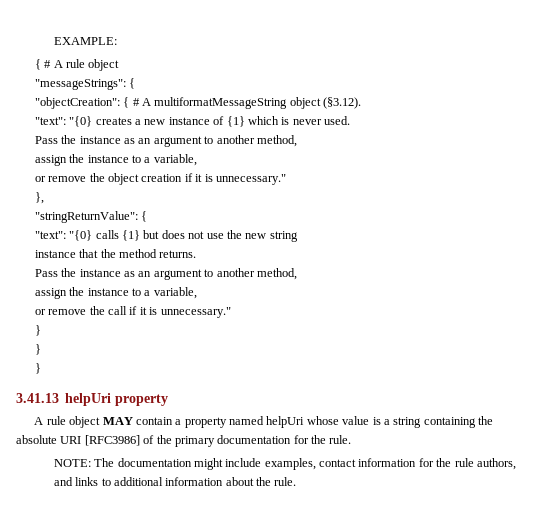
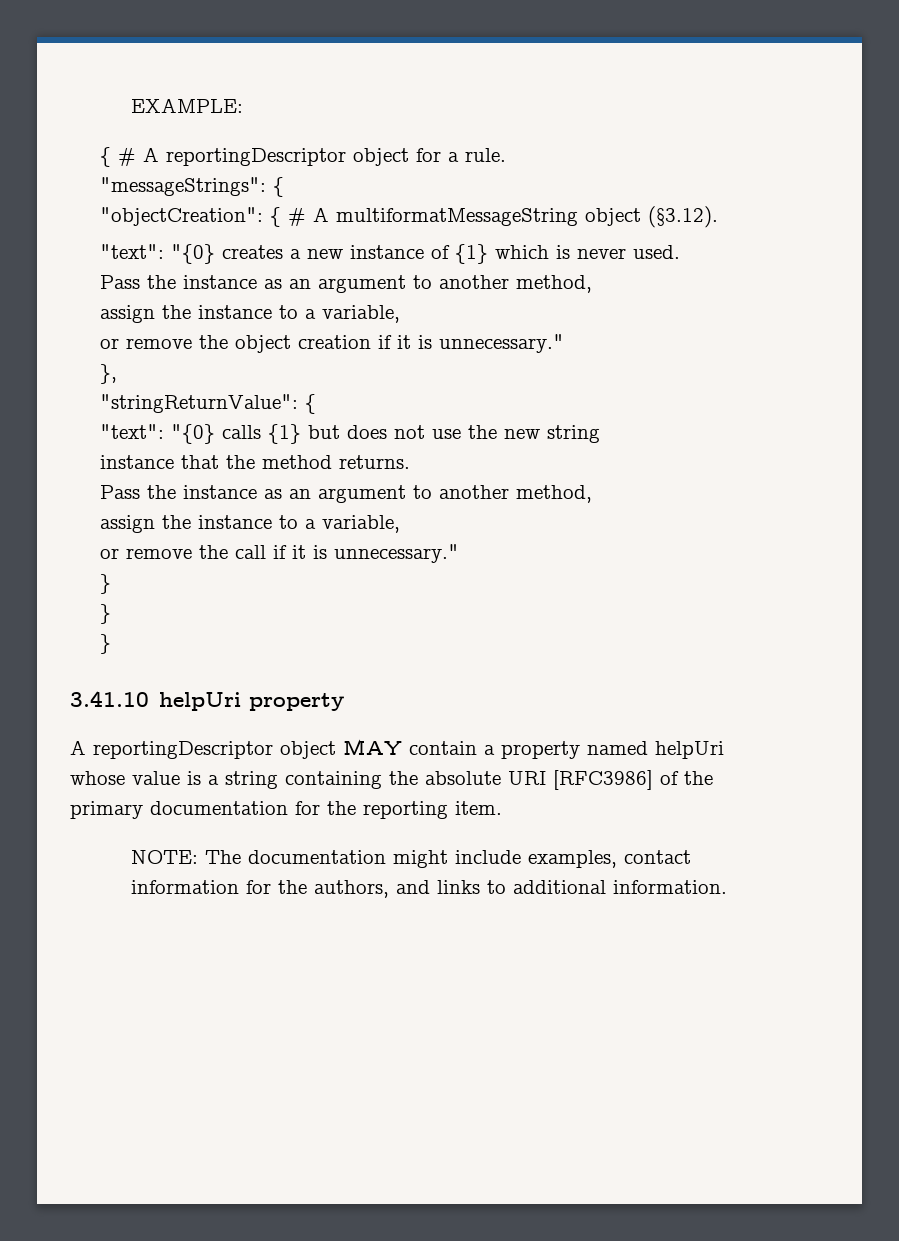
- { # A rule object
+ { # A reportingDescriptor object for a rule.
- 3.41.13 helpUri property
+ 3.41.10 helpUri property
- A rule object MAY contain a property named helpUri whose value is a string containing the absolute URI [RFC3986] of the primary documentation for the rule.
+ A reportingDescriptor object MAY contain a property named helpUri whose value is a string containing the absolute URI [RFC3986] of the primary documentation for the reporting item.
- NOTE: The documentation might include examples, contact information for the rule authors, and links to additional information about the rule.
+ NOTE: The documentation might include examples, contact information for the authors, and links to additional information.

